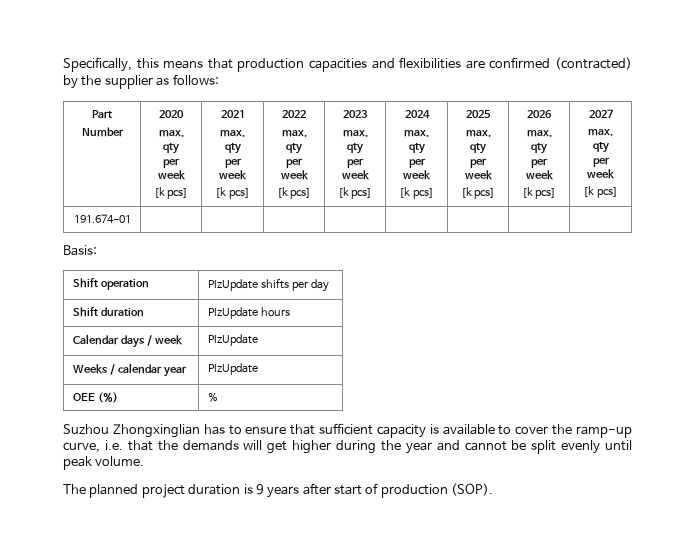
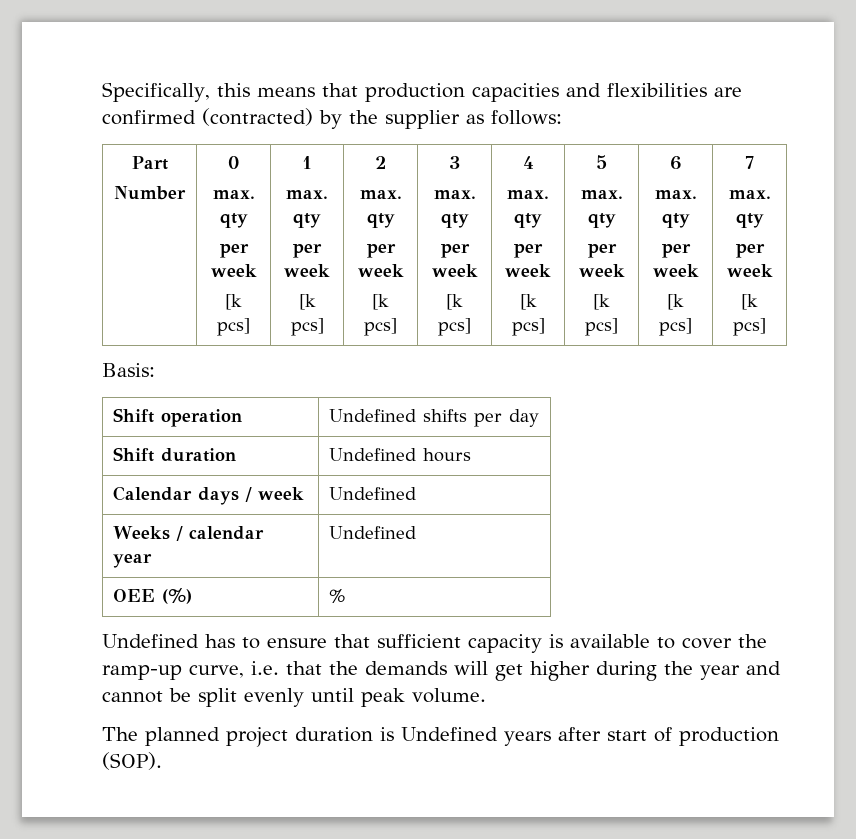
- 2020
+ 0
  max. qty
  per week
- [k pcs] | 2021
+ [k pcs] | 1
  max. qty
  per week
- [k pcs] | 2022
+ [k pcs] | 2
  max. qty
  per week
- [k pcs] | 2023
+ [k pcs] | 3
  max. qty
  per week
- [k pcs] | 2024
+ [k pcs] | 4
  max. qty
  per week
- [k pcs] | 2025
+ [k pcs] | 5
  max. qty
  per week
- [k pcs] | 2026
+ [k pcs] | 6
  max. qty
  per week
- [k pcs] | 2027
+ [k pcs] | 7
  max. qty
  per week
  [k pcs]
- 191.674-01 | | | | | | | |
- Shift operation | PlzUpdate shifts per day
+ Shift operation | Undefined shifts per day
- Shift duration | PlzUpdate hours
+ Shift duration | Undefined hours
- Calendar days / week | PlzUpdate
+ Calendar days / week | Undefined
- Weeks / calendar year | PlzUpdate
+ Weeks / calendar year | Undefined
- Suzhou Zhongxinglian has to ensure that sufficient capacity is available to cover the ramp-up curve, i.e. that the demands will get higher during the year and cannot be split evenly until peak volume.
+ Undefined has to ensure that sufficient capacity is available to cover the ramp-up curve, i.e. that the demands will get higher during the year and cannot be split evenly until peak volume.
- The planned project duration is 9 years after start of production (SOP).
+ The planned project duration is Undefined years after start of production (SOP).

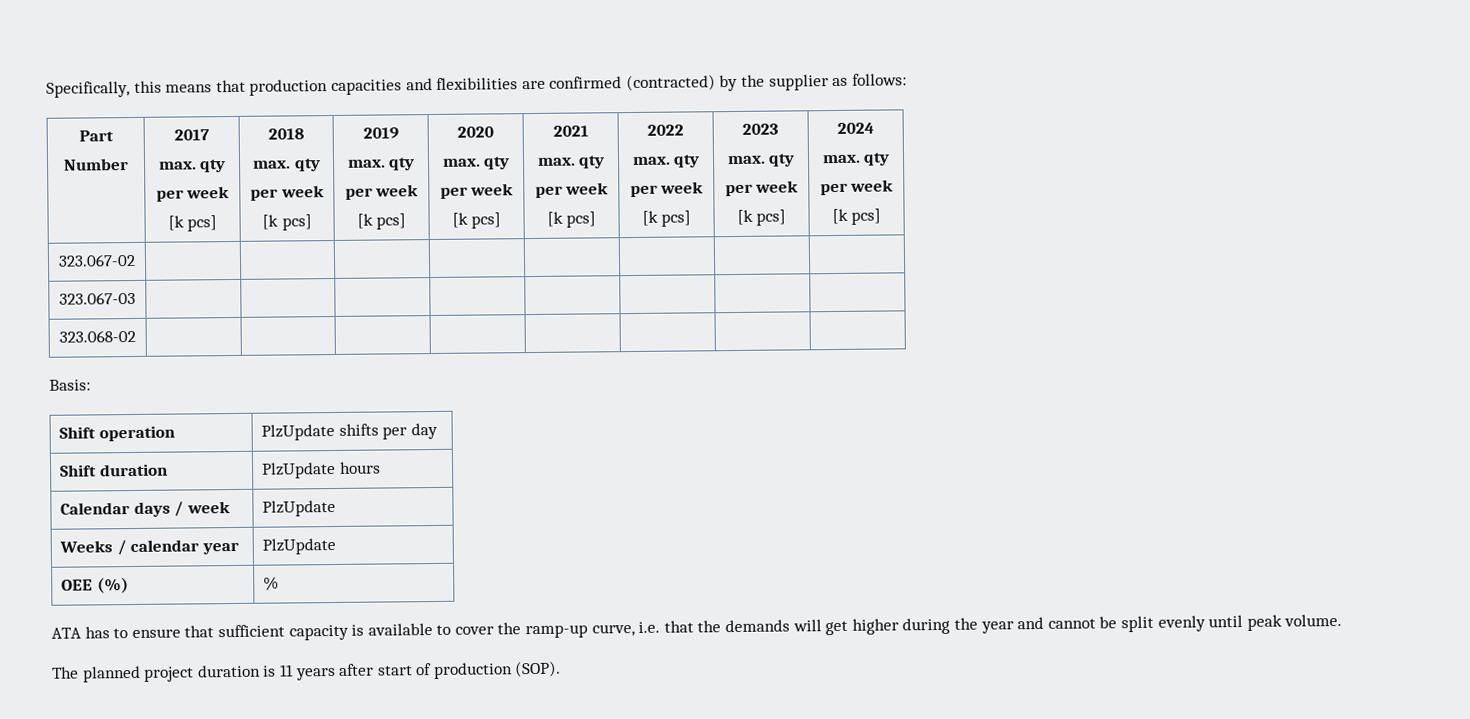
- 0
+ 2017
  max. qty
  per week
- [k pcs] | 1
+ [k pcs] | 2018
  max. qty
  per week
- [k pcs] | 2
+ [k pcs] | 2019
  max. qty
  per week
- [k pcs] | 3
+ [k pcs] | 2020
  max. qty
  per week
- [k pcs] | 4
+ [k pcs] | 2021
  max. qty
  per week
- [k pcs] | 5
+ [k pcs] | 2022
  max. qty
  per week
- [k pcs] | 6
+ [k pcs] | 2023
  max. qty
  per week
- [k pcs] | 7
+ [k pcs] | 2024
  max. qty
  per week
  [k pcs]
+ 323.067-02 | | | | | | | |
+ 323.067-03 | | | | | | | |
+ 323.068-02 | | | | | | | |
- Shift operation | Undefined shifts per day
+ Shift operation | PlzUpdate shifts per day
- Shift duration | Undefined hours
+ Shift duration | PlzUpdate hours
- Calendar days / week | Undefined
+ Calendar days / week | PlzUpdate
- Weeks / calendar year | Undefined
+ Weeks / calendar year | PlzUpdate
- Undefined has to ensure that sufficient capacity is available to cover the ramp-up curve, i.e. that the demands will get higher during the year and cannot be split evenly until peak volume.
+ ATA has to ensure that sufficient capacity is available to cover the ramp-up curve, i.e. that the demands will get higher during the year and cannot be split evenly until peak volume.
- The planned project duration is Undefined years after start of production (SOP).
+ The planned project duration is 11 years after start of production (SOP).

